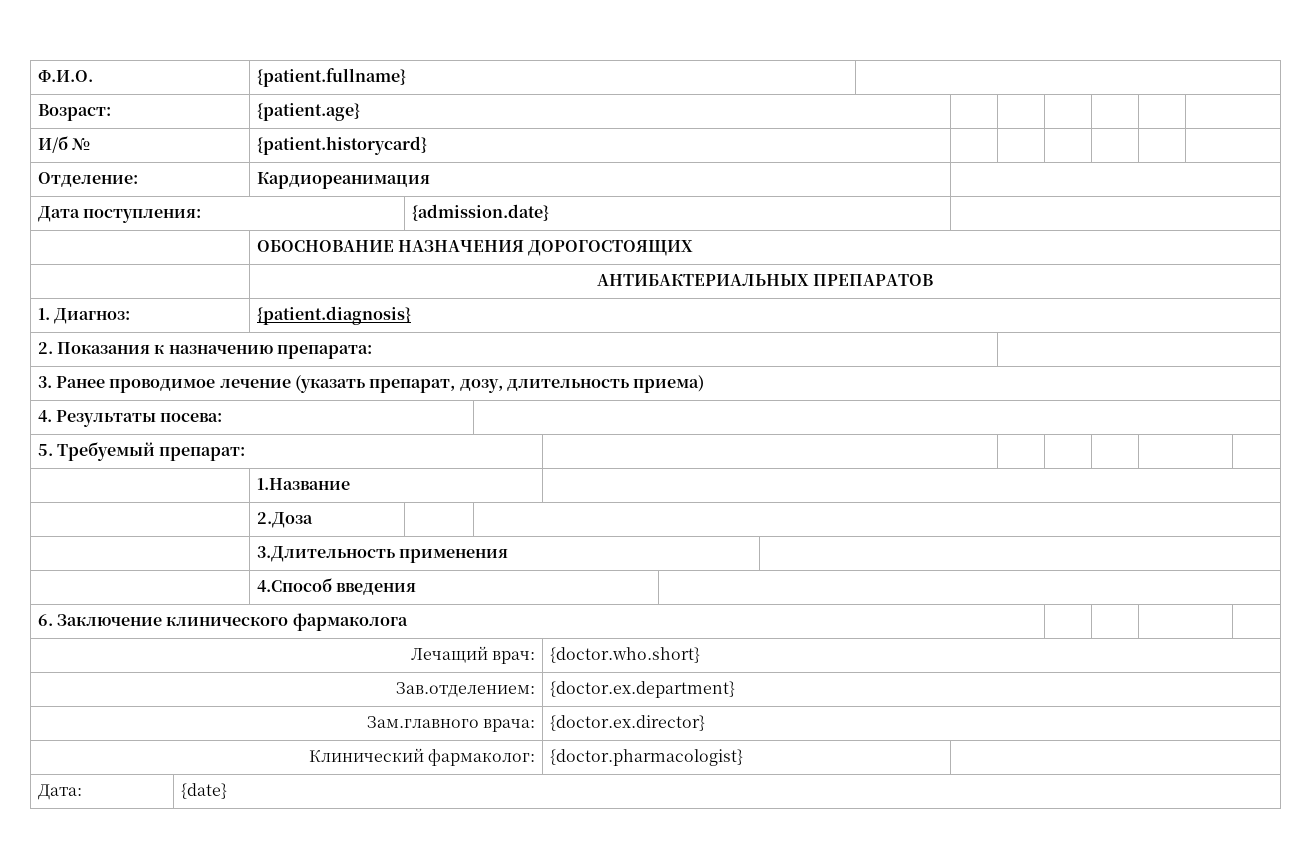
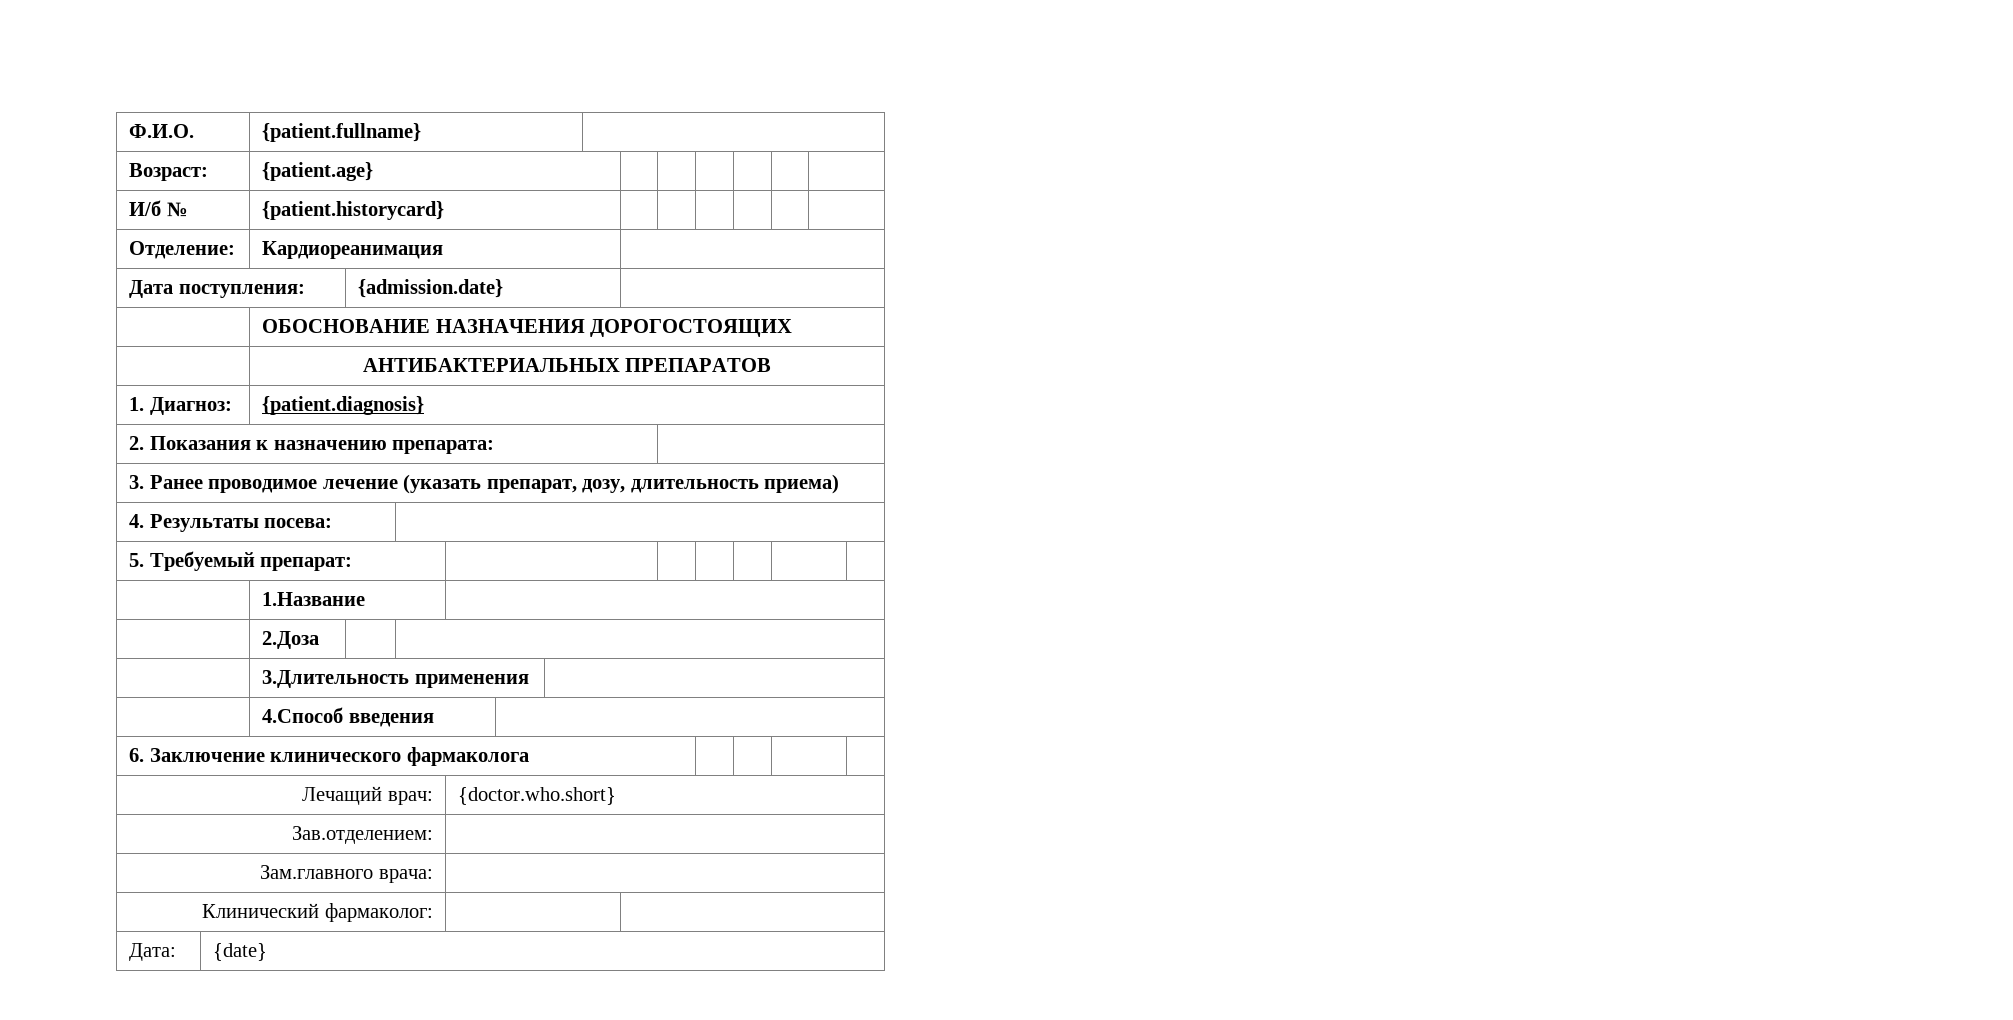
- Зав.отделением: | {doctor.ex.department}
+ Зав.отделением: |
- Зам.главного врача: | {doctor.ex.director}
+ Зам.главного врача: |
- Клинический фармаколог: | {doctor.pharmacologist} |
+ Клинический фармаколог: | |

